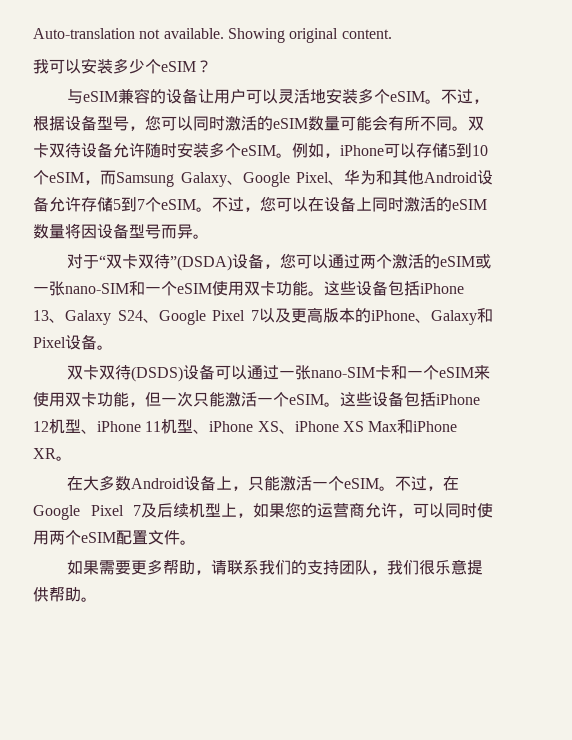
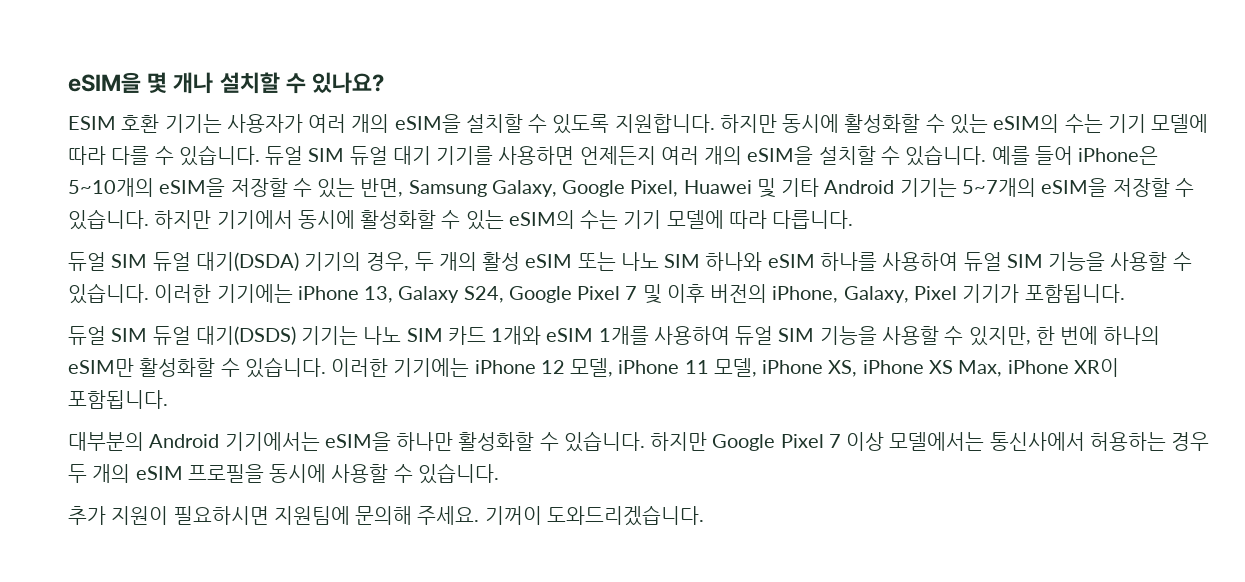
- Auto-translation not available. Showing original content.
- 我可以安装多少个eSIM？
- 与eSIM兼容的设备让用户可以灵活地安装多个eSIM。不过，根据设备型号，您可以同时激活的eSIM数量可能会有所不同。双卡双待设备允许随时安装多个eSIM。例如，iPhone可以存储5到10个eSIM，而Samsung Galaxy、Google Pixel、华为和其他Android设备允许存储5到7个eSIM。不过，您可以在设备上同时激活的eSIM数量将因设备型号而异。
- 对于“双卡双待”(DSDA)设备，您可以通过两个激活的eSIM或一张nano-SIM和一个eSIM使用双卡功能。这些设备包括iPhone 13、Galaxy S24、Google Pixel 7以及更高版本的iPhone、Galaxy和Pixel设备。
- 双卡双待(DSDS)设备可以通过一张nano-SIM卡和一个eSIM来使用双卡功能，但一次只能激活一个eSIM。这些设备包括iPhone 12机型、iPhone 11机型、iPhone XS、iPhone XS Max和iPhone XR。
- 在大多数Android设备上，只能激活一个eSIM。不过，在Google Pixel 7及后续机型上，如果您的运营商允许，可以同时使用两个eSIM配置文件。
- 如果需要更多帮助，请联系我们的支持团队，我们很乐意提供帮助。
+ eSIM을 몇 개나 설치할 수 있나요?
+ ESIM 호환 기기는 사용자가 여러 개의 eSIM을 설치할 수 있도록 지원합니다. 하지만 동시에 활성화할 수 있는 eSIM의 수는 기기 모델에 따라 다를 수 있습니다. 듀얼 SIM 듀얼 대기 기기를 사용하면 언제든지 여러 개의 eSIM을 설치할 수 있습니다. 예를 들어 iPhone은 5~10개의 eSIM을 저장할 수 있는 반면, Samsung Galaxy, Google Pixel, Huawei 및 기타 Android 기기는 5~7개의 eSIM을 저장할 수 있습니다. 하지만 기기에서 동시에 활성화할 수 있는 eSIM의 수는 기기 모델에 따라 다릅니다.
+ 듀얼 SIM 듀얼 대기(DSDA) 기기의 경우, 두 개의 활성 eSIM 또는 나노 SIM 하나와 eSIM 하나를 사용하여 듀얼 SIM 기능을 사용할 수 있습니다. 이러한 기기에는 iPhone 13, Galaxy S24, Google Pixel 7 및 이후 버전의 iPhone, Galaxy, Pixel 기기가 포함됩니다.
+ 듀얼 SIM 듀얼 대기(DSDS) 기기는 나노 SIM 카드 1개와 eSIM 1개를 사용하여 듀얼 SIM 기능을 사용할 수 있지만, 한 번에 하나의 eSIM만 활성화할 수 있습니다. 이러한 기기에는 iPhone 12 모델, iPhone 11 모델, iPhone XS, iPhone XS Max, iPhone XR이 포함됩니다.
+ 대부분의 Android 기기에서는 eSIM을 하나만 활성화할 수 있습니다. 하지만 Google Pixel 7 이상 모델에서는 통신사에서 허용하는 경우 두 개의 eSIM 프로필을 동시에 사용할 수 있습니다.
+ 추가 지원이 필요하시면 지원팀에 문의해 주세요. 기꺼이 도와드리겠습니다.

